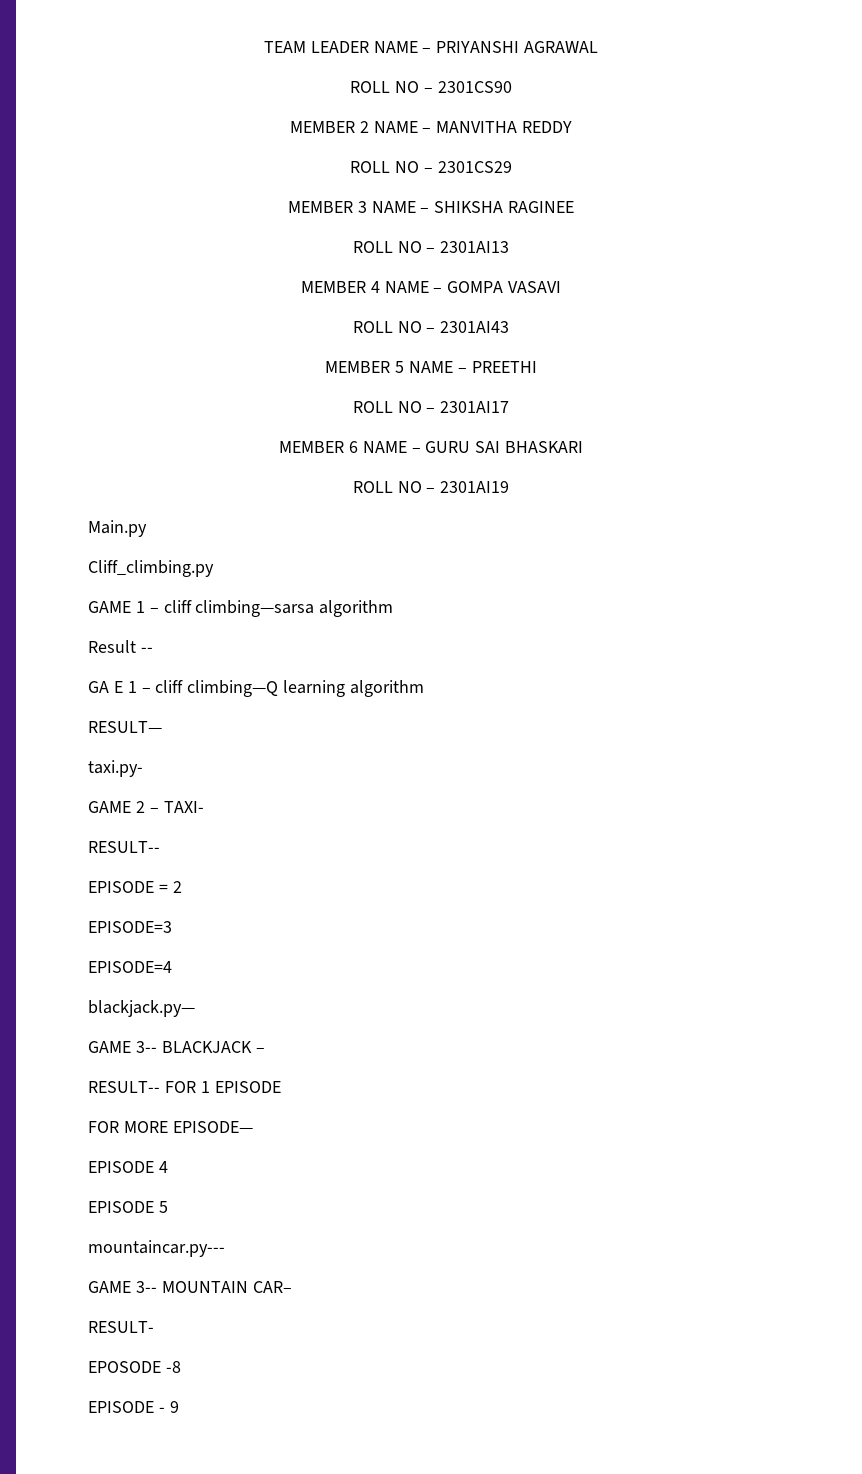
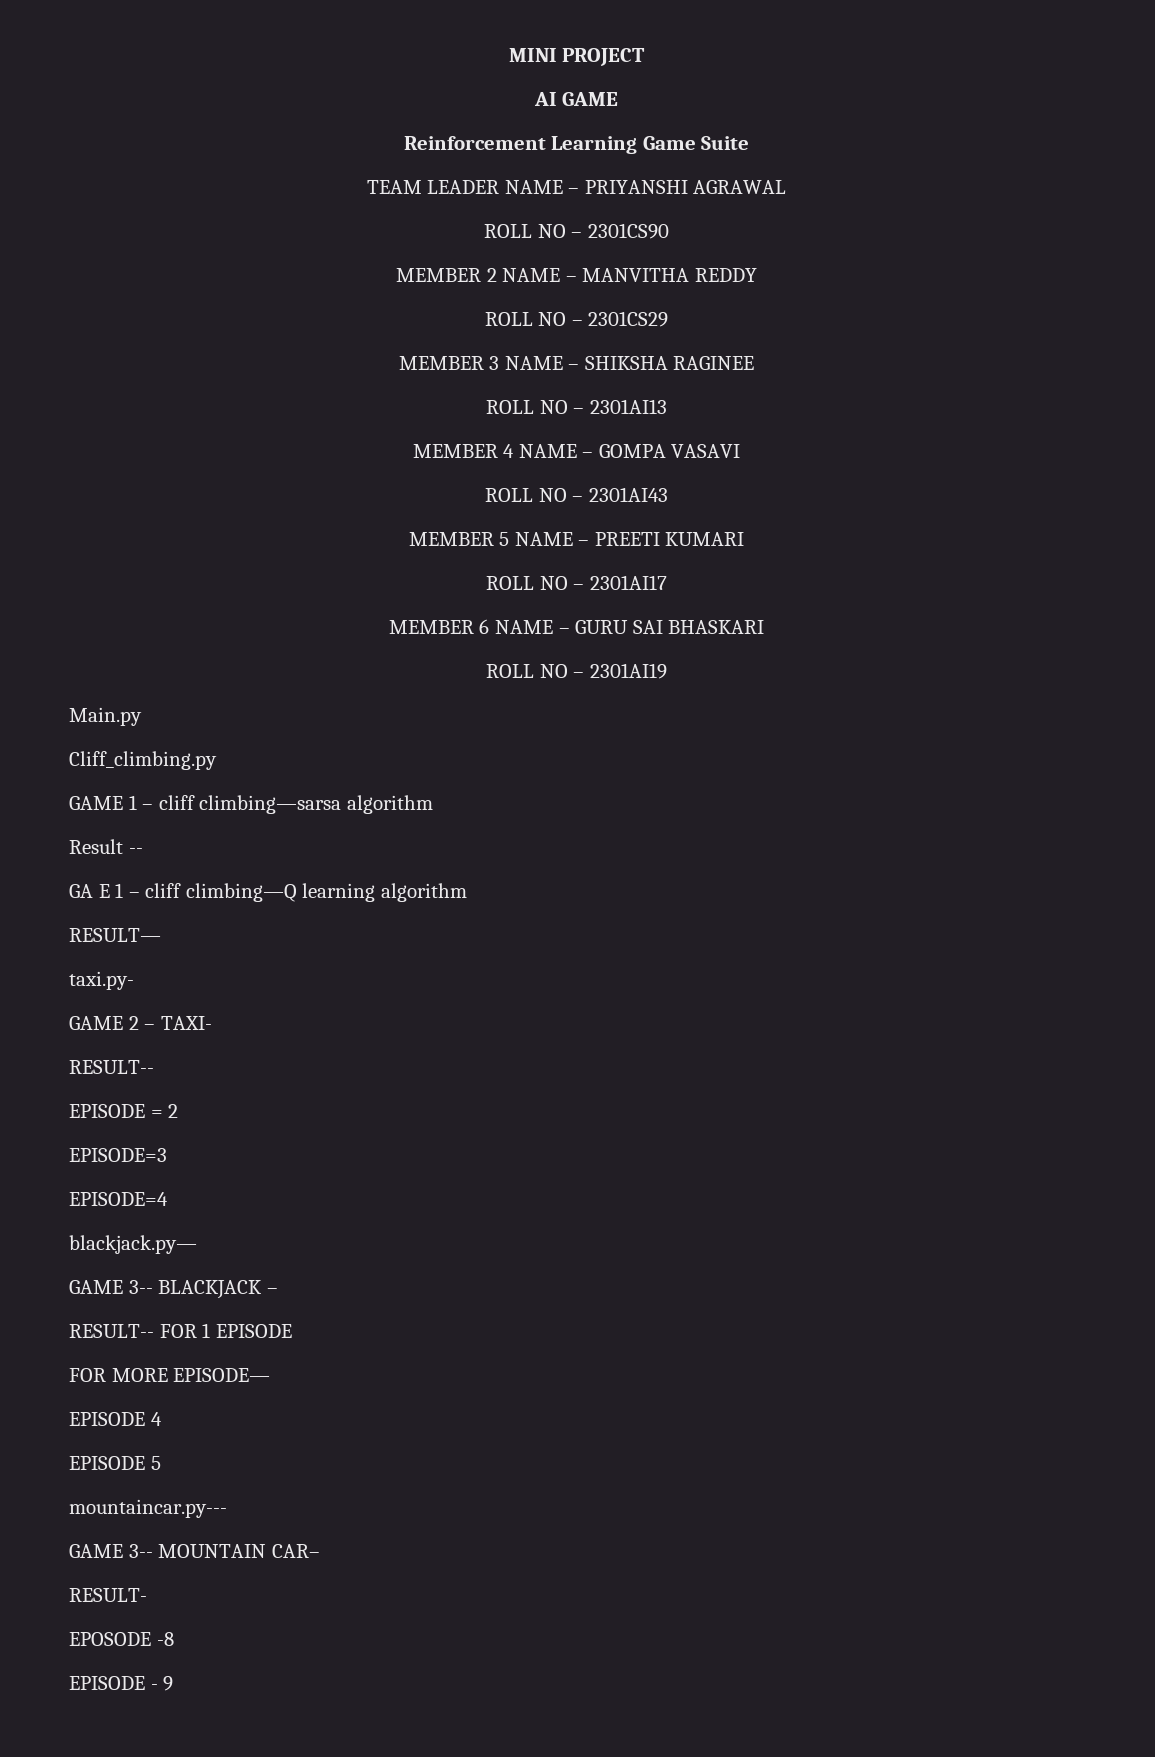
+ MINI PROJECT
+ AI GAME
+ Reinforcement Learning Game Suite
- MEMBER 5 NAME – PREETHI
+ MEMBER 5 NAME – PREETI KUMARI

